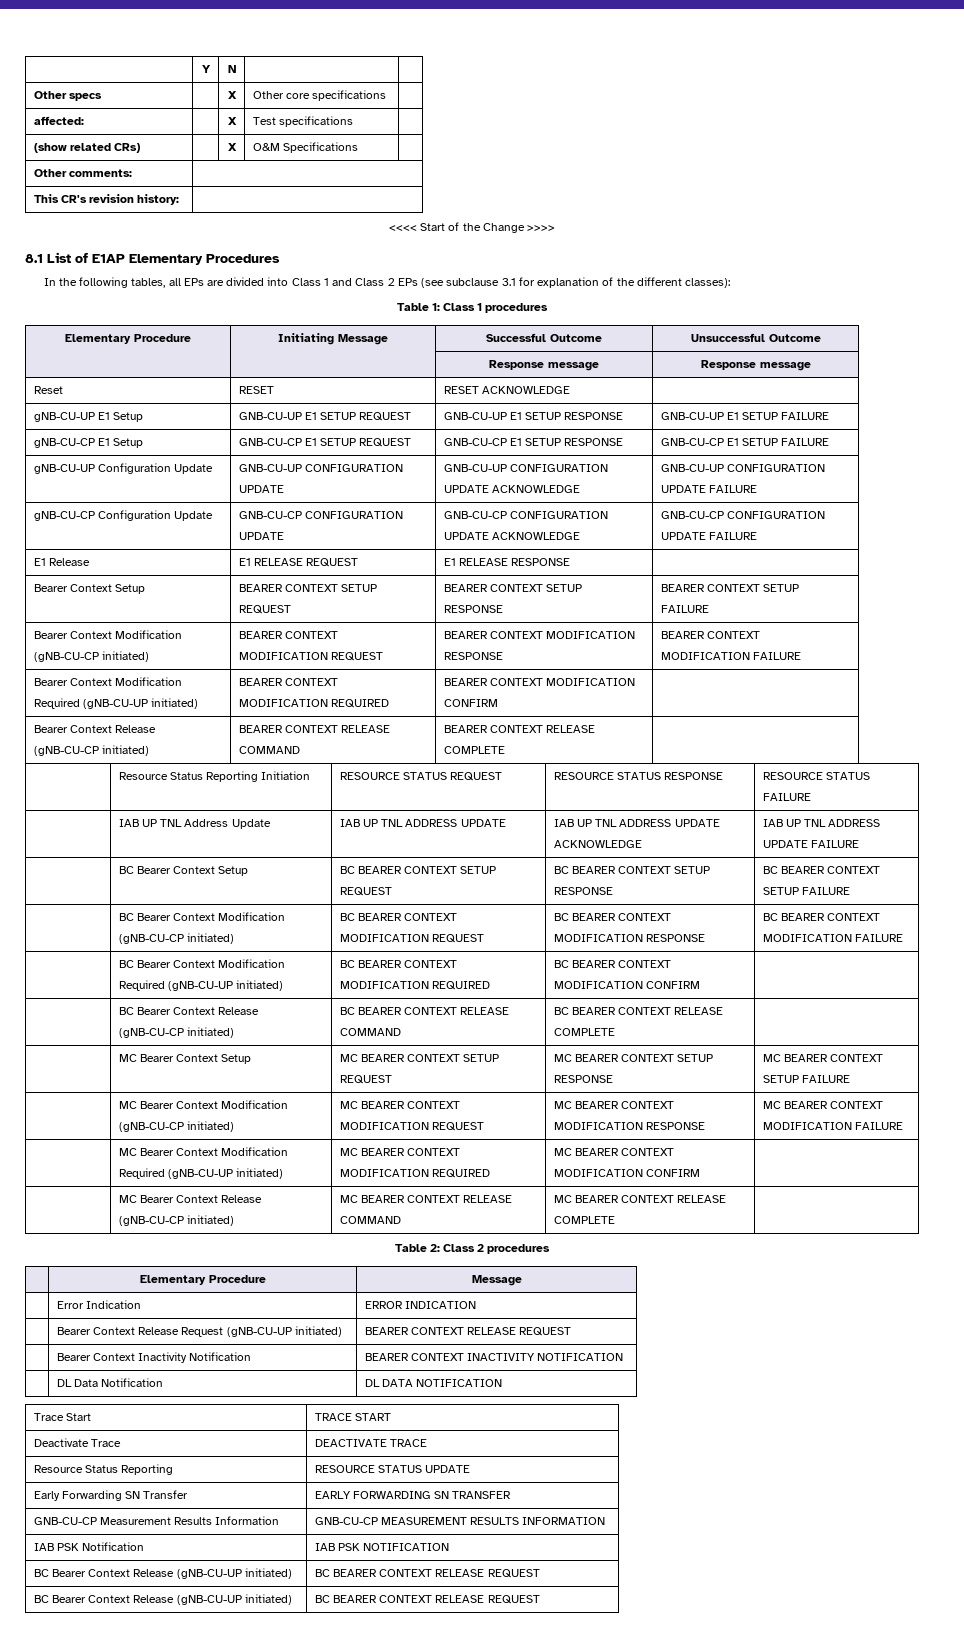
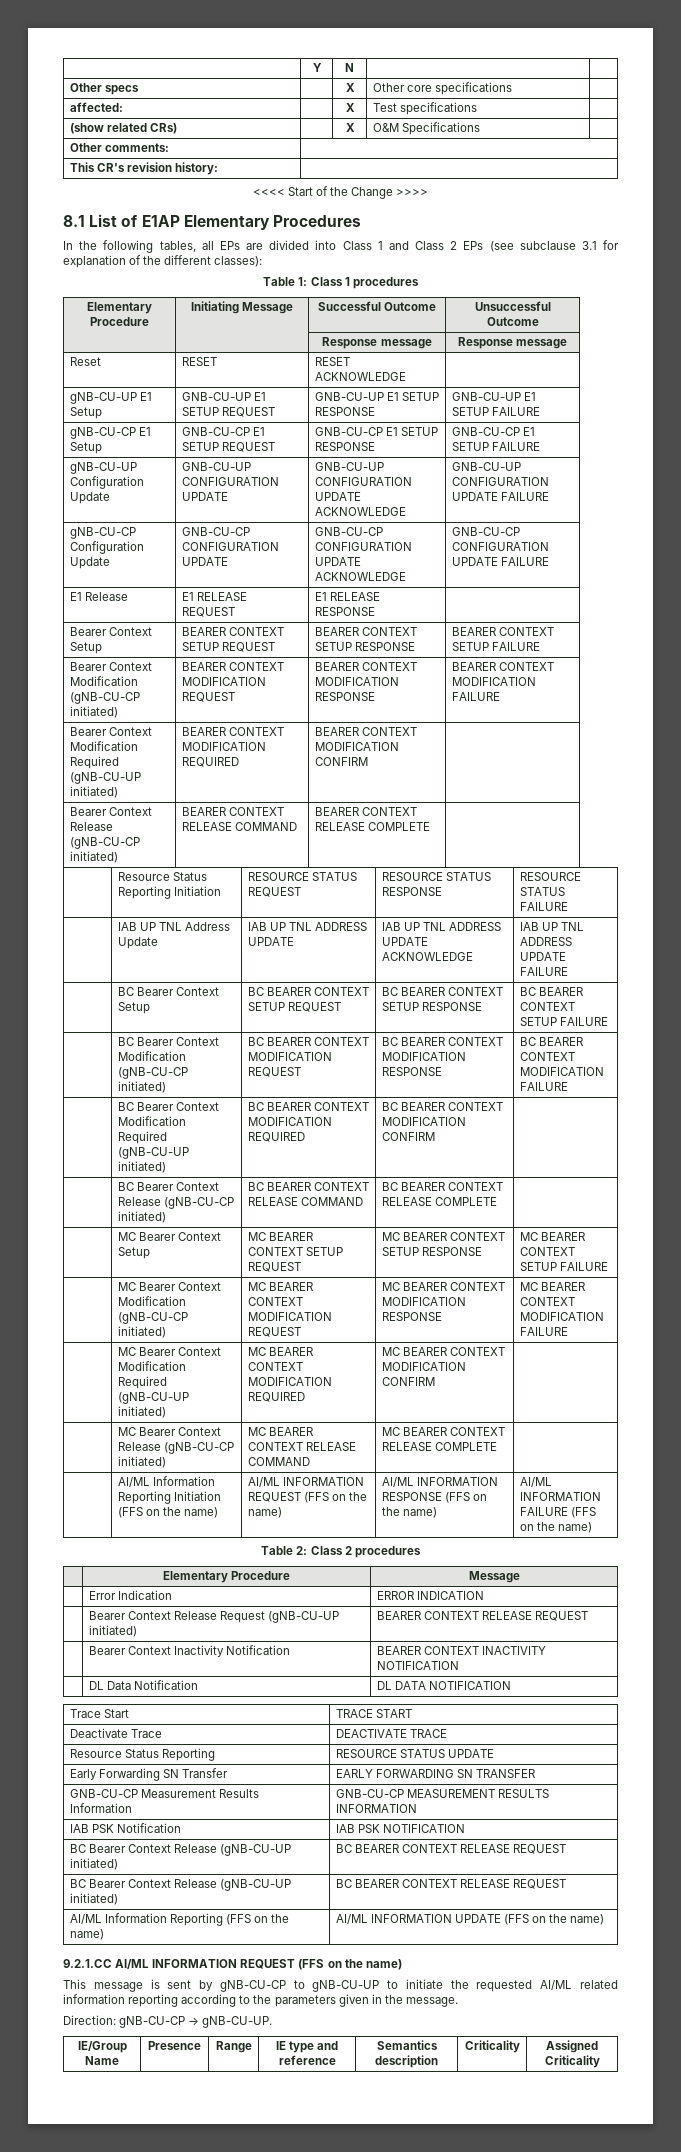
+ | AI/ML Information Reporting Initiation (FFS on the name) | AI/ML INFORMATION REQUEST (FFS on the name) | AI/ML INFORMATION RESPONSE (FFS on the name) | AI/ML INFORMATION FAILURE (FFS on the name)
+ AI/ML Information Reporting (FFS on the name) | AI/ML INFORMATION UPDATE (FFS on the name)
+ 9.2.1.CC AI/ML INFORMATION REQUEST (FFS on the name)
+ This message is sent by gNB-CU-CP to gNB-CU-UP to initiate the requested AI/ML related information reporting according to the parameters given in the message.
+ Direction: gNB-CU-CP → gNB-CU-UP.
+ IE/Group Name | Presence | Range | IE type and reference | Semantics description | Criticality | Assigned Criticality

